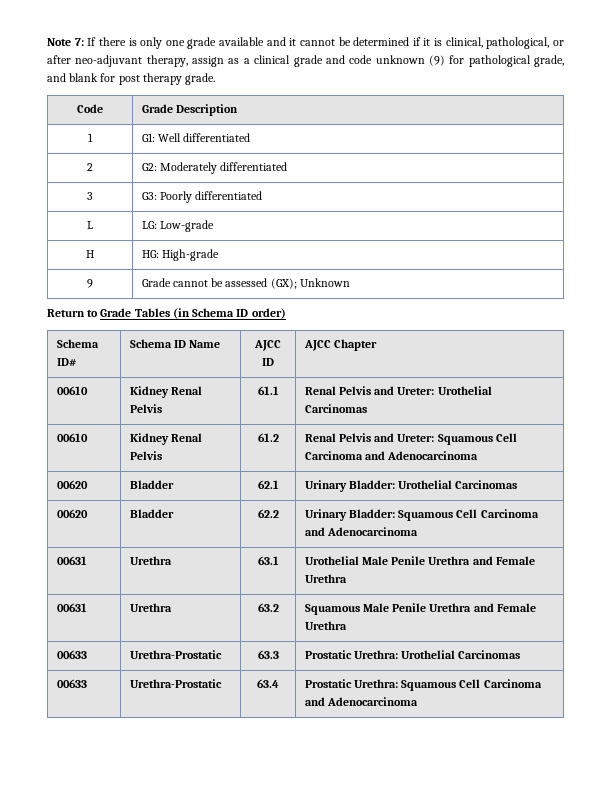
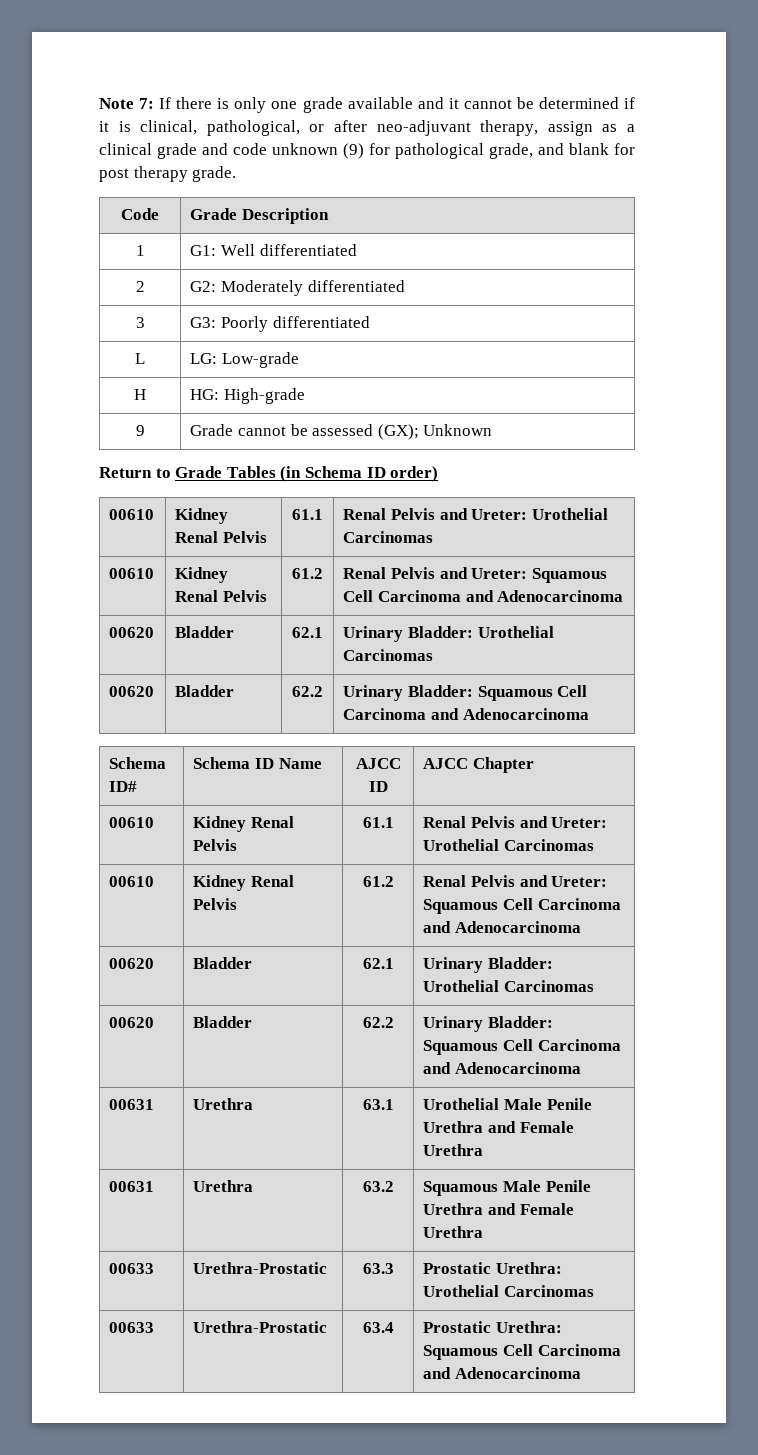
  Return to Grade Tables (in Schema ID order)
+ 00610 | Kidney Renal Pelvis | 61.1 | Renal Pelvis and Ureter: Urothelial Carcinomas
+ 00610 | Kidney Renal Pelvis | 61.2 | Renal Pelvis and Ureter: Squamous Cell Carcinoma and Adenocarcinoma
+ 00620 | Bladder | 62.1 | Urinary Bladder: Urothelial Carcinomas
+ 00620 | Bladder | 62.2 | Urinary Bladder: Squamous Cell Carcinoma and Adenocarcinoma

